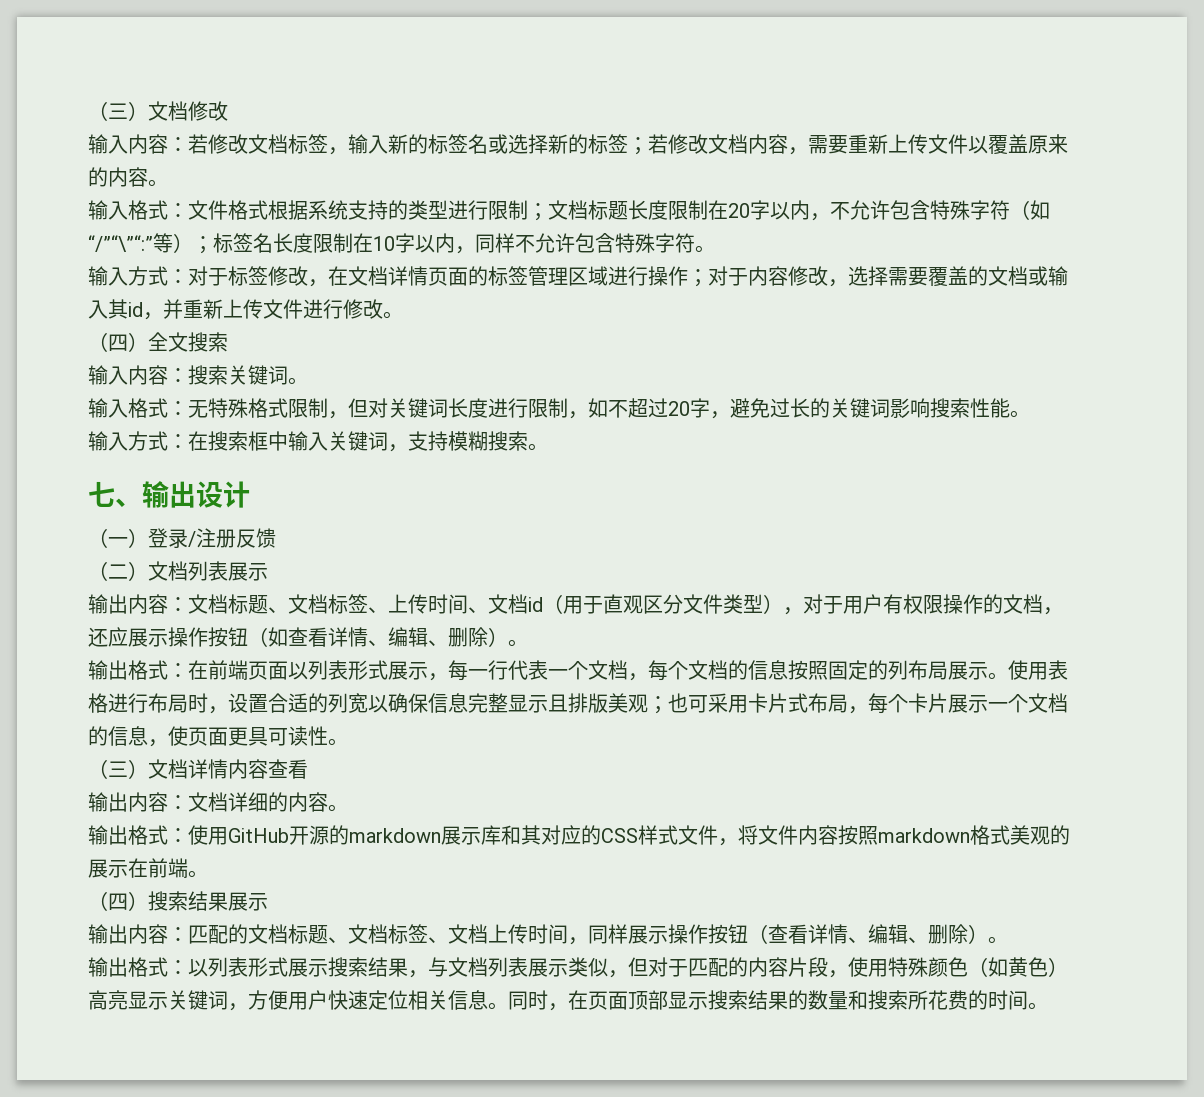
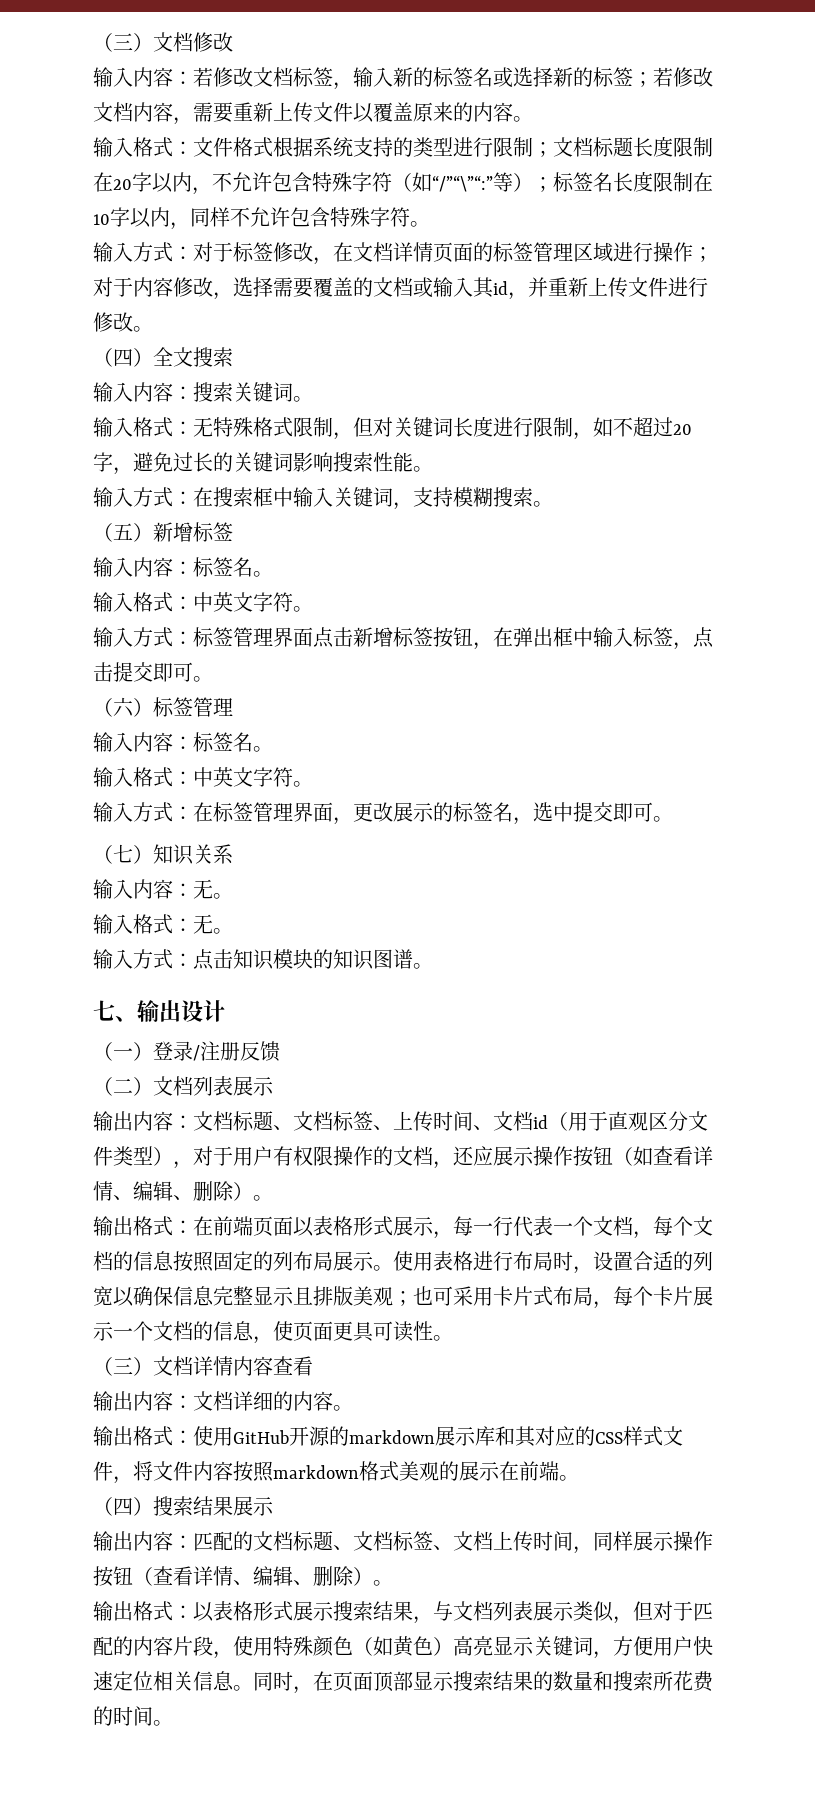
+ （五）新增标签
+ 输入内容：标签名。
+ 输入格式：中英文字符。
+ 输入方式：标签管理界面点击新增标签按钮，在弹出框中输入标签，点击提交即可。
+ （六）标签管理
+ 输入内容：标签名。
+ 输入格式：中英文字符。
+ 输入方式：在标签管理界面，更改展示的标签名，选中提交即可。
+ （七）知识关系
+ 输入内容：无。
+ 输入格式：无。
+ 输入方式：点击知识模块的知识图谱。
- 输出格式：在前端页面以列表形式展示，每一行代表一个文档，每个文档的信息按照固定的列布局展示。
+ 输出格式：在前端页面以表格形式展示，每一行代表一个文档，每个文档的信息按照固定的列布局展示。
- 输出格式：以列表形式展示搜索结果，与文档列表展示类似，但对于匹配的内容片段，使用特殊颜色（如黄色）高亮显示关键词，方便用户快速定位相关信息。
+ 输出格式：以表格形式展示搜索结果，与文档列表展示类似，但对于匹配的内容片段，使用特殊颜色（如黄色）高亮显示关键词，方便用户快速定位相关信息。

